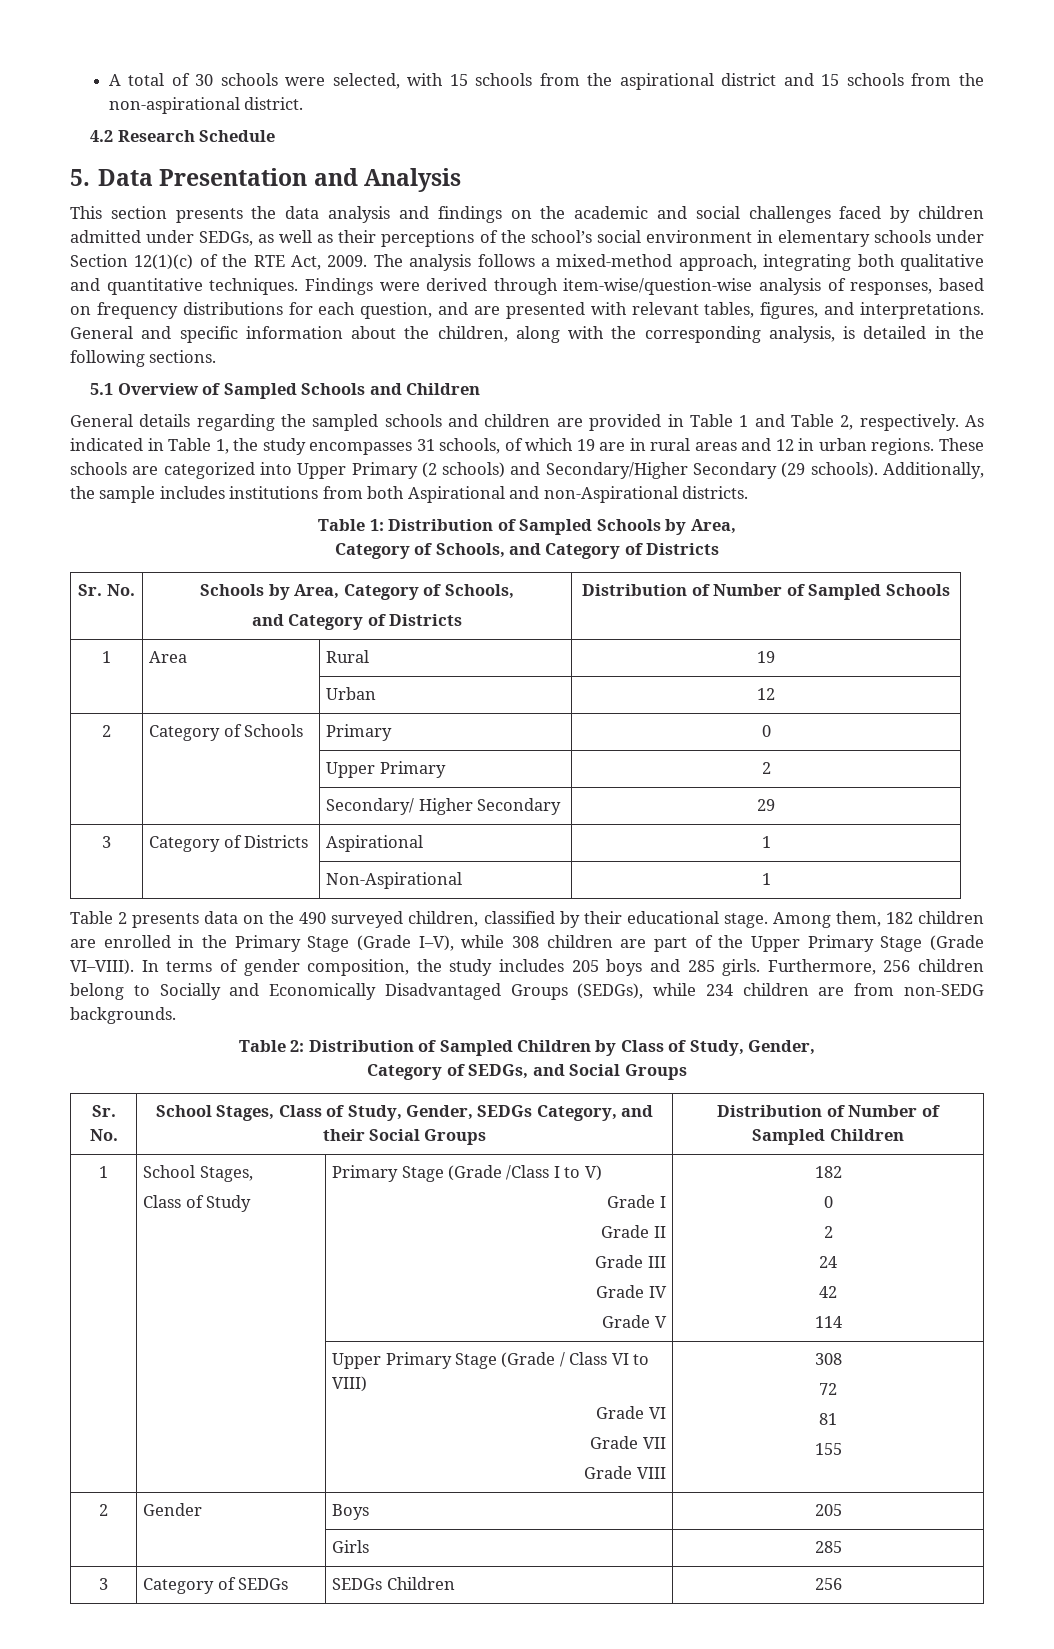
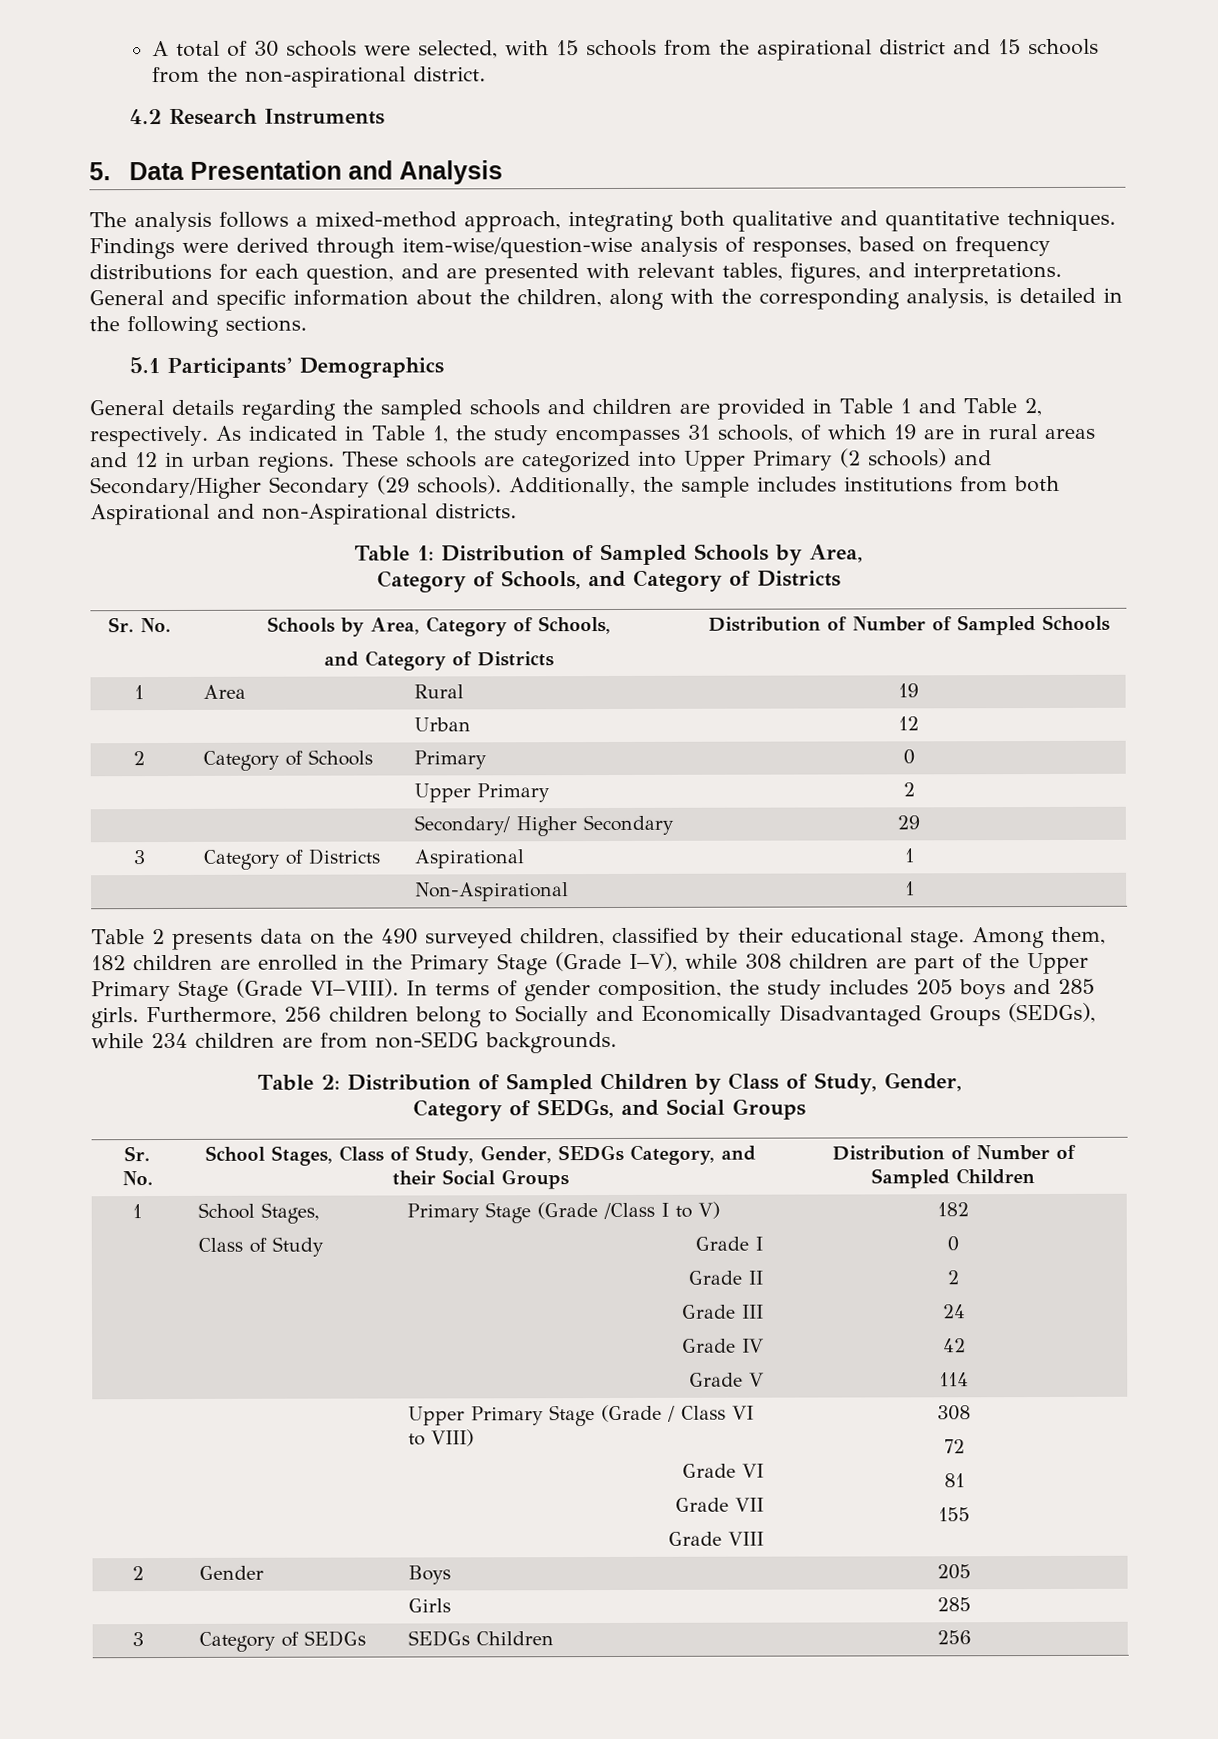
- 4.2 Research Schedule
+ 4.2 Research Instruments
- This section presents the data analysis and findings on the academic and social challenges faced by children admitted under SEDGs, as well as their perceptions of the school’s social environment in elementary schools under Section 12(1)(c) of the RTE Act, 2009.
- 5.1 Overview of Sampled Schools and Children
+ 5.1 Participants’ Demographics

